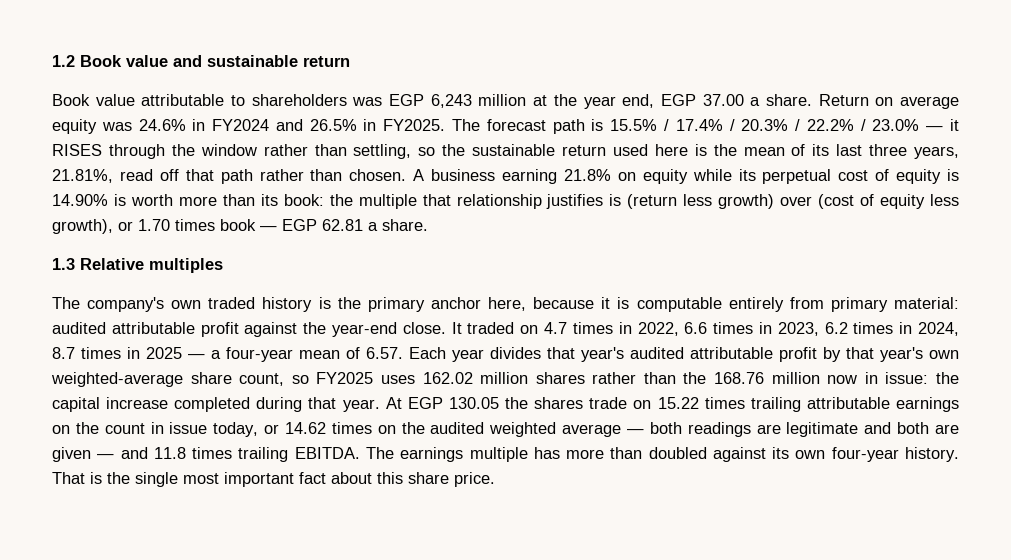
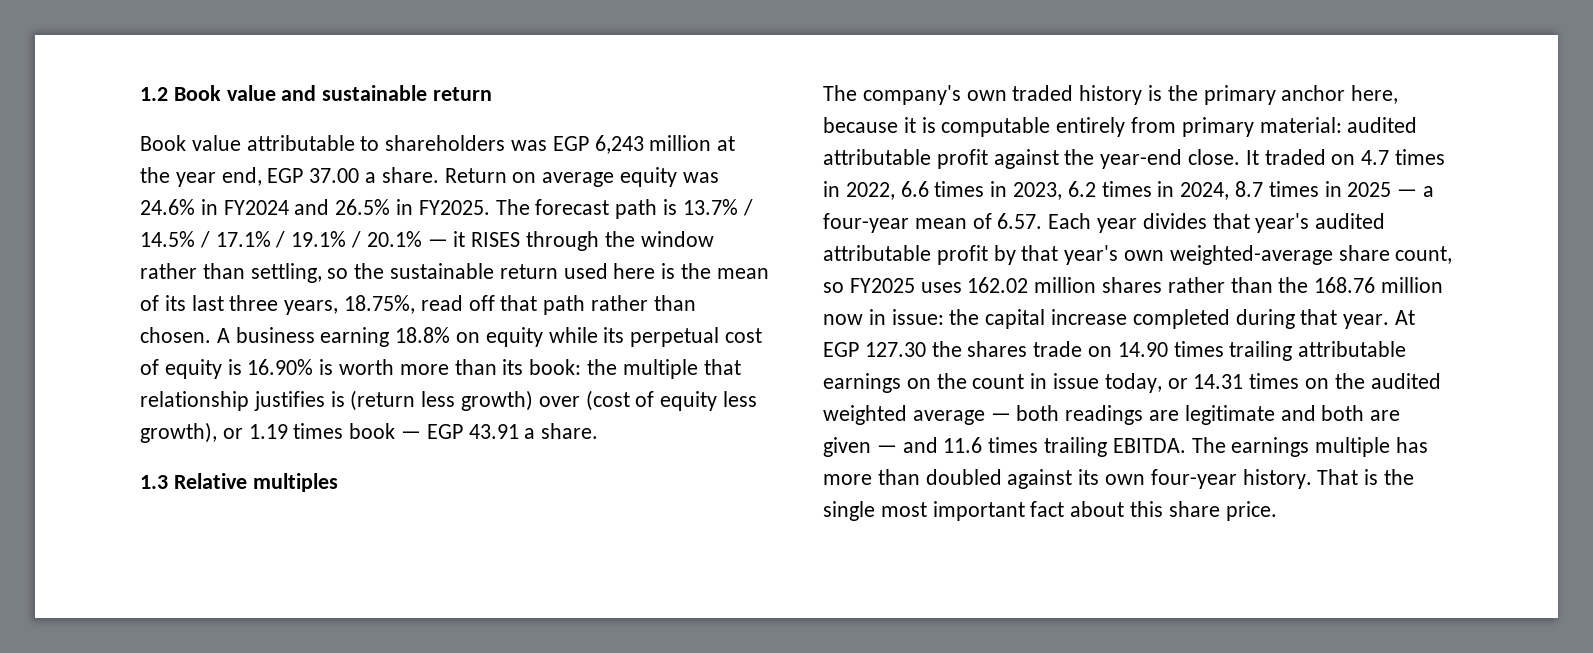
- The forecast path is 15.5% / 17.4% / 20.3% / 22.2% / 23.0% — it RISES through the window rather than settling, so the sustainable return used here is the mean of its last three years, 21.81%, read off that path rather than chosen.
+ The forecast path is 13.7% / 14.5% / 17.1% / 19.1% / 20.1% — it RISES through the window rather than settling, so the sustainable return used here is the mean of its last three years, 18.75%, read off that path rather than chosen.
- A business earning 21.8% on equity while its perpetual cost of equity is 14.90% is worth more than its book: the multiple that relationship justifies is (return less growth) over (cost of equity less growth), or 1.70 times book — EGP 62.81 a share.
+ A business earning 18.8% on equity while its perpetual cost of equity is 16.90% is worth more than its book: the multiple that relationship justifies is (return less growth) over (cost of equity less growth), or 1.19 times book — EGP 43.91 a share.
- At EGP 130.05 the shares trade on 15.22 times trailing attributable earnings on the count in issue today, or 14.62 times on the audited weighted average — both readings are legitimate and both are given — and 11.8 times trailing EBITDA.
+ At EGP 127.30 the shares trade on 14.90 times trailing attributable earnings on the count in issue today, or 14.31 times on the audited weighted average — both readings are legitimate and both are given — and 11.6 times trailing EBITDA.

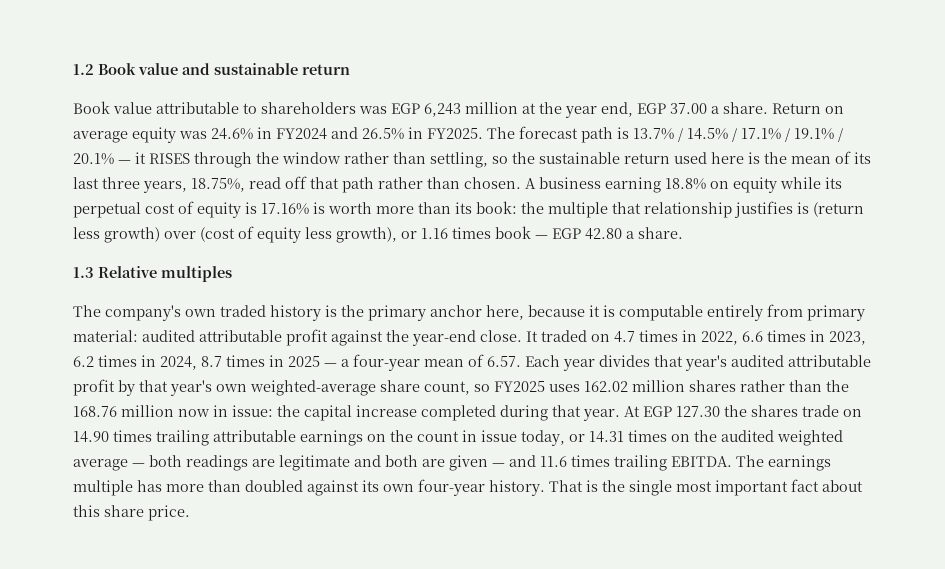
- A business earning 18.8% on equity while its perpetual cost of equity is 16.90% is worth more than its book: the multiple that relationship justifies is (return less growth) over (cost of equity less growth), or 1.19 times book — EGP 43.91 a share.
+ A business earning 18.8% on equity while its perpetual cost of equity is 17.16% is worth more than its book: the multiple that relationship justifies is (return less growth) over (cost of equity less growth), or 1.16 times book — EGP 42.80 a share.

